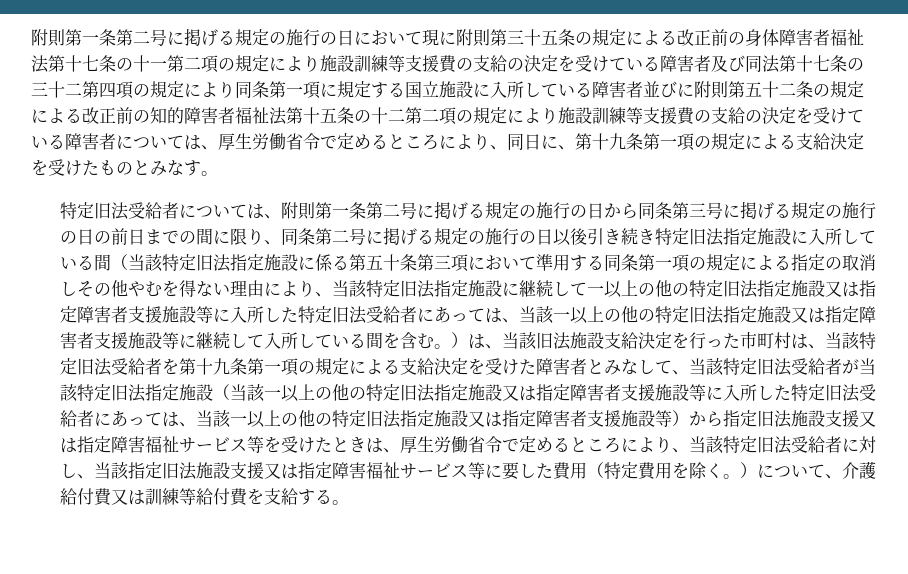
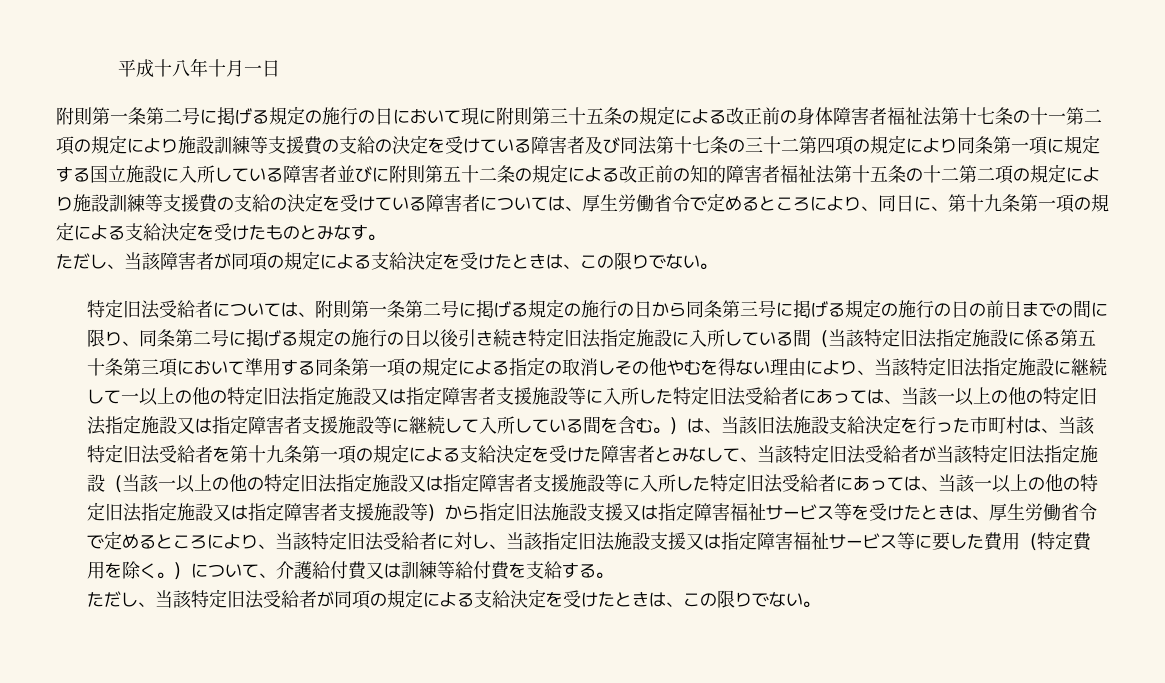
+ 平成十八年十月一日
+ ただし、当該障害者が同項の規定による支給決定を受けたときは、この限りでない。
+ ただし、当該特定旧法受給者が同項の規定による支給決定を受けたときは、この限りでない。

